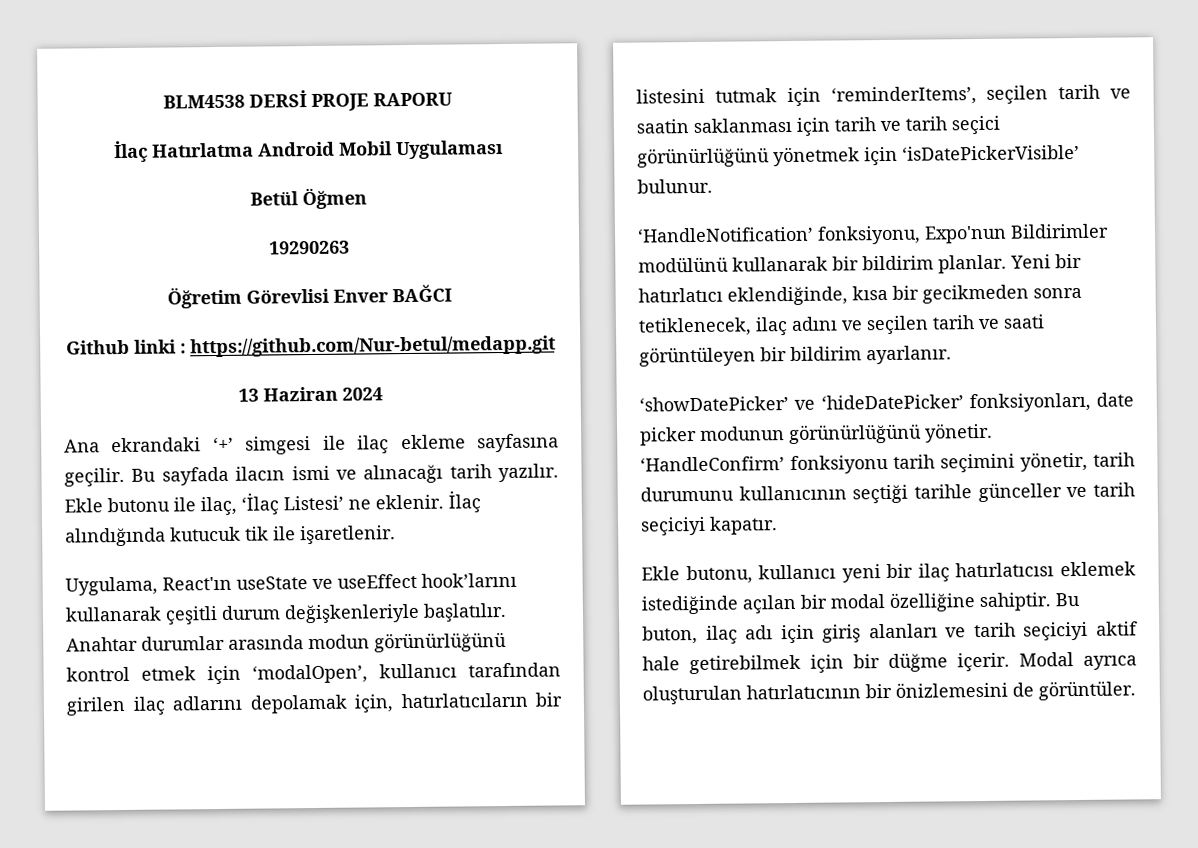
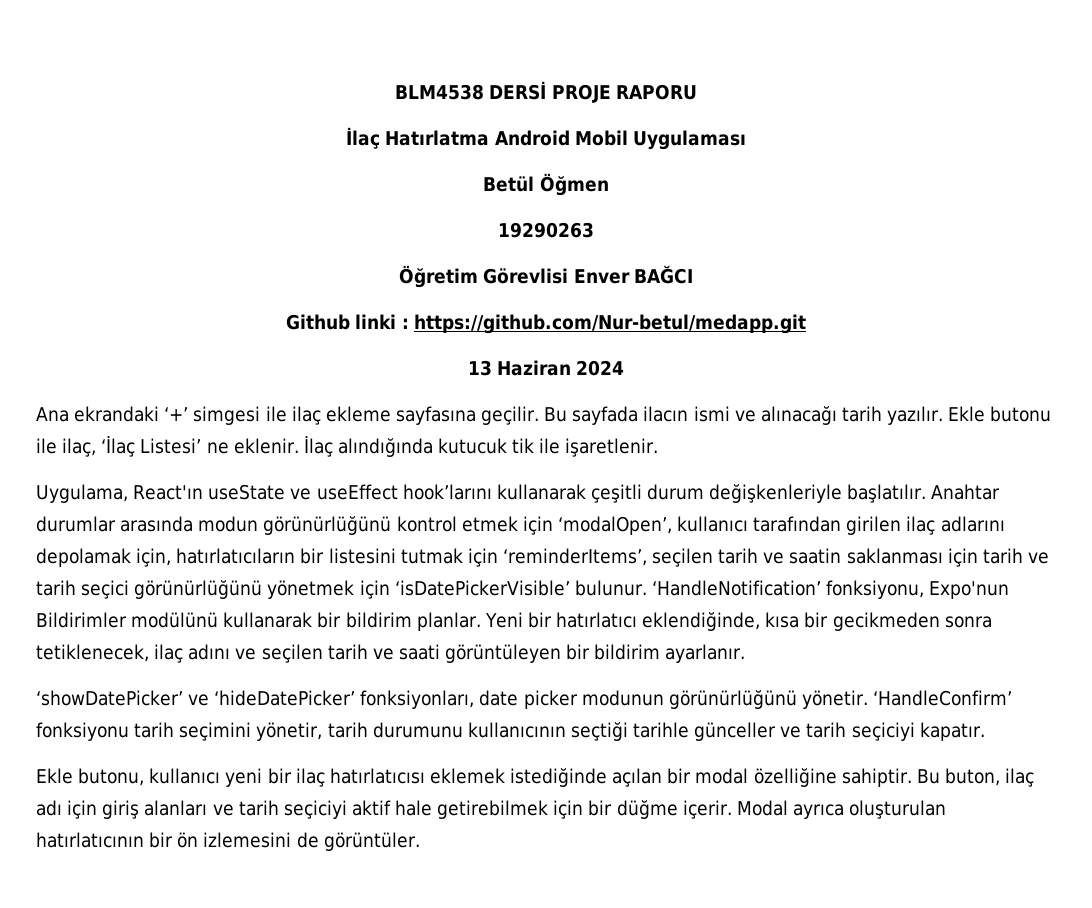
- Anahtar durumlar arasında modun görünürlüğünü kontrol etmek için ‘modalOpen’, kullanıcı tarafından girilen ilaç adlarını depolamak için, hatırlatıcıların bir listesini tutmak için ‘reminderItems’, seçilen tarih ve saatin saklanması için tarih ve tarih seçici görünürlüğünü yönetmek için ‘isDatePickerVisible’ bulunur.
- ‘HandleNotification’ fonksiyonu, Expo'nun Bildirimler modülünü kullanarak bir bildirim planlar.
+ Anahtar durumlar arasında modun görünürlüğünü kontrol etmek için ‘modalOpen’, kullanıcı tarafından girilen ilaç adlarını depolamak için, hatırlatıcıların bir listesini tutmak için ‘reminderItems’, seçilen tarih ve saatin saklanması için tarih ve tarih seçici görünürlüğünü yönetmek için ‘isDatePickerVisible’ bulunur. ‘HandleNotification’ fonksiyonu, Expo'nun Bildirimler modülünü kullanarak bir bildirim planlar.
- Modal ayrıca oluşturulan hatırlatıcının bir önizlemesini de görüntüler.
+ Modal ayrıca oluşturulan hatırlatıcının bir ön izlemesini de görüntüler.

